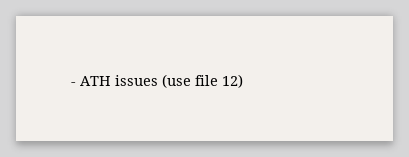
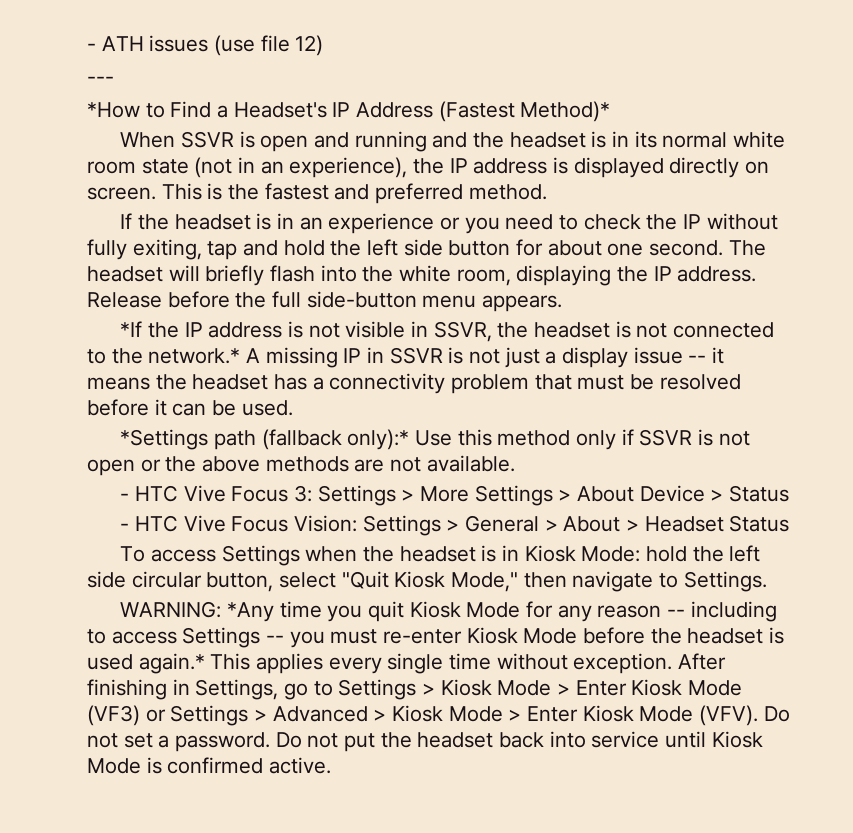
+ ---
+ *How to Find a Headset's IP Address (Fastest Method)*
+ When SSVR is open and running and the headset is in its normal white room state (not in an experience), the IP address is displayed directly on screen. This is the fastest and preferred method.
+ If the headset is in an experience or you need to check the IP without fully exiting, tap and hold the left side button for about one second. The headset will briefly flash into the white room, displaying the IP address. Release before the full side-button menu appears.
+ *If the IP address is not visible in SSVR, the headset is not connected to the network.* A missing IP in SSVR is not just a display issue -- it means the headset has a connectivity problem that must be resolved before it can be used.
+ *Settings path (fallback only):* Use this method only if SSVR is not open or the above methods are not available.
+ - HTC Vive Focus 3: Settings > More Settings > About Device > Status
+ - HTC Vive Focus Vision: Settings > General > About > Headset Status
+ To access Settings when the headset is in Kiosk Mode: hold the left side circular button, select "Quit Kiosk Mode," then navigate to Settings.
+ WARNING: *Any time you quit Kiosk Mode for any reason -- including to access Settings -- you must re-enter Kiosk Mode before the headset is used again.* This applies every single time without exception. After finishing in Settings, go to Settings > Kiosk Mode > Enter Kiosk Mode (VF3) or Settings > Advanced > Kiosk Mode > Enter Kiosk Mode (VFV). Do not set a password. Do not put the headset back into service until Kiosk Mode is confirmed active.

